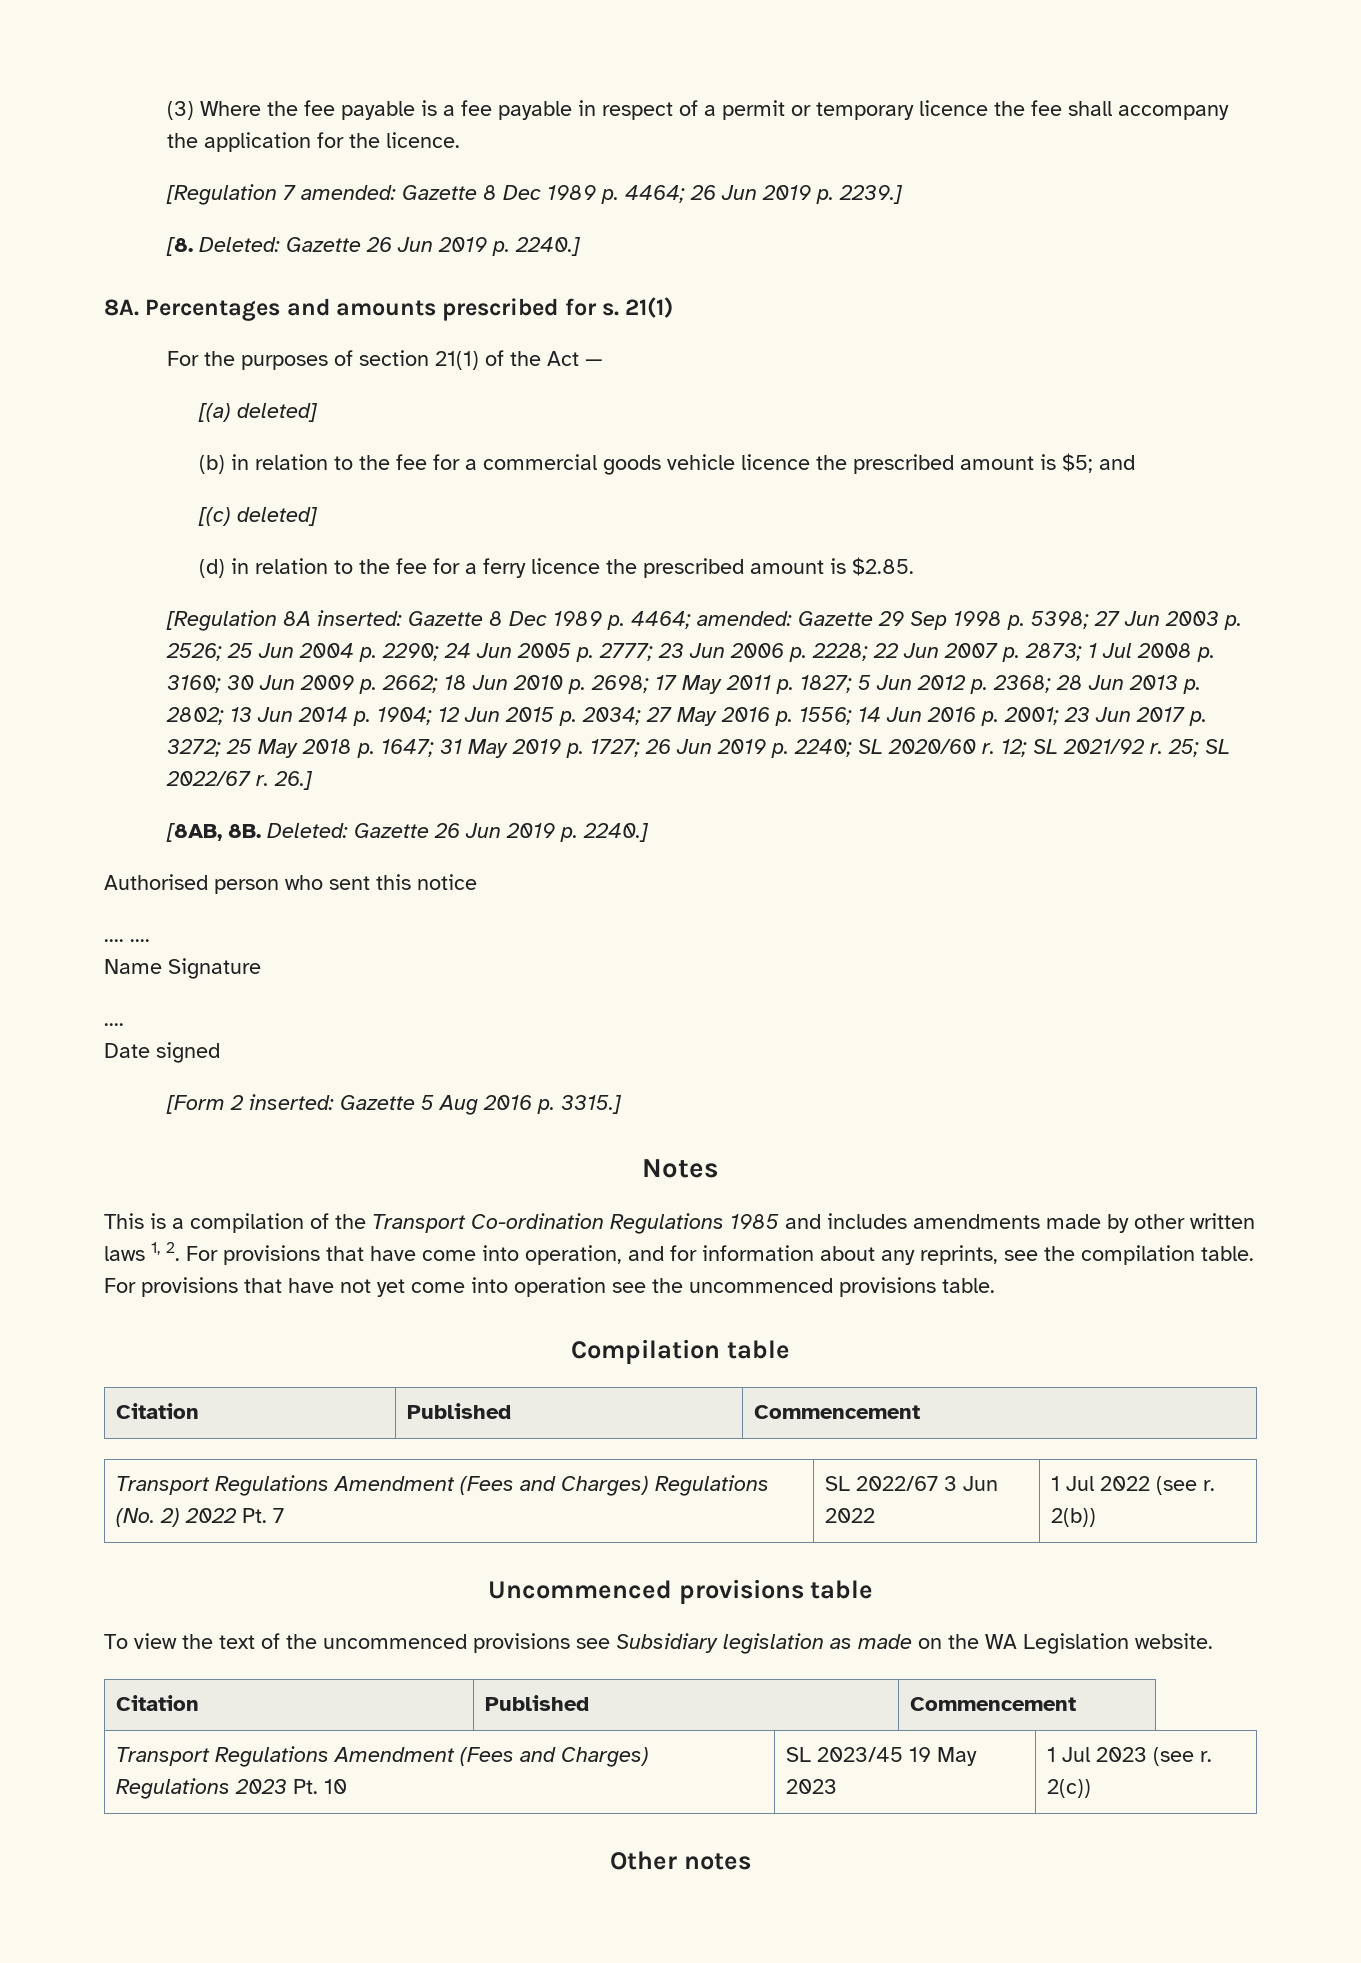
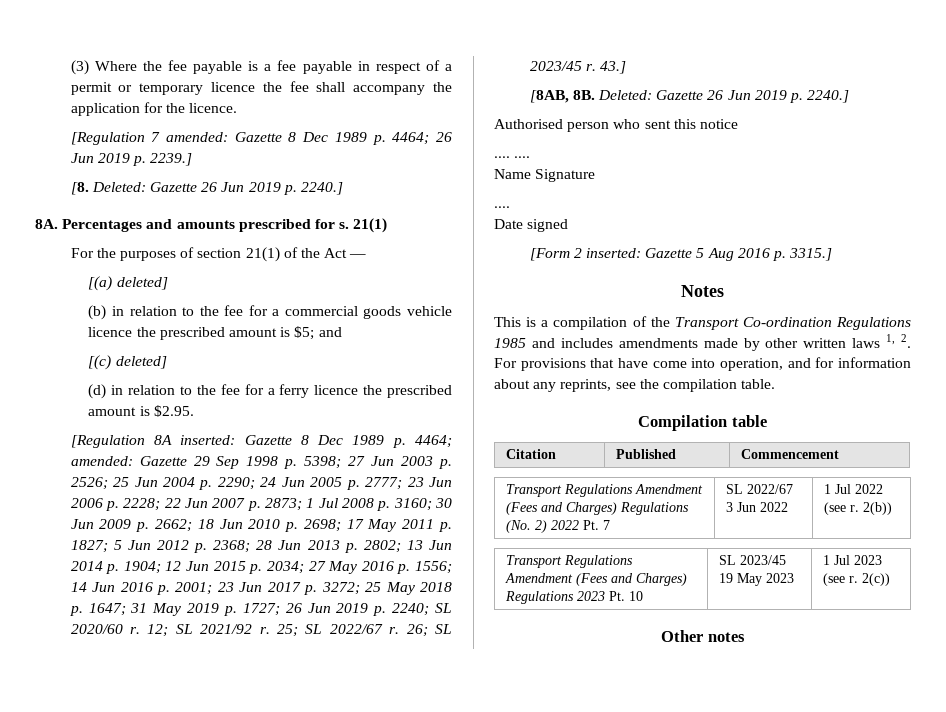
- (d) in relation to the fee for a ferry licence the prescribed amount is $2.85.
+ (d) in relation to the fee for a ferry licence the prescribed amount is $2.95.
- 26.]
+ 26; SL 2023/45 r. 43.]
- For provisions that have not yet come into operation see the uncommenced provisions table.
- Uncommenced provisions table
- To view the text of the uncommenced provisions see Subsidiary legislation as made on the WA Legislation website.
- Citation | Published | Commencement

